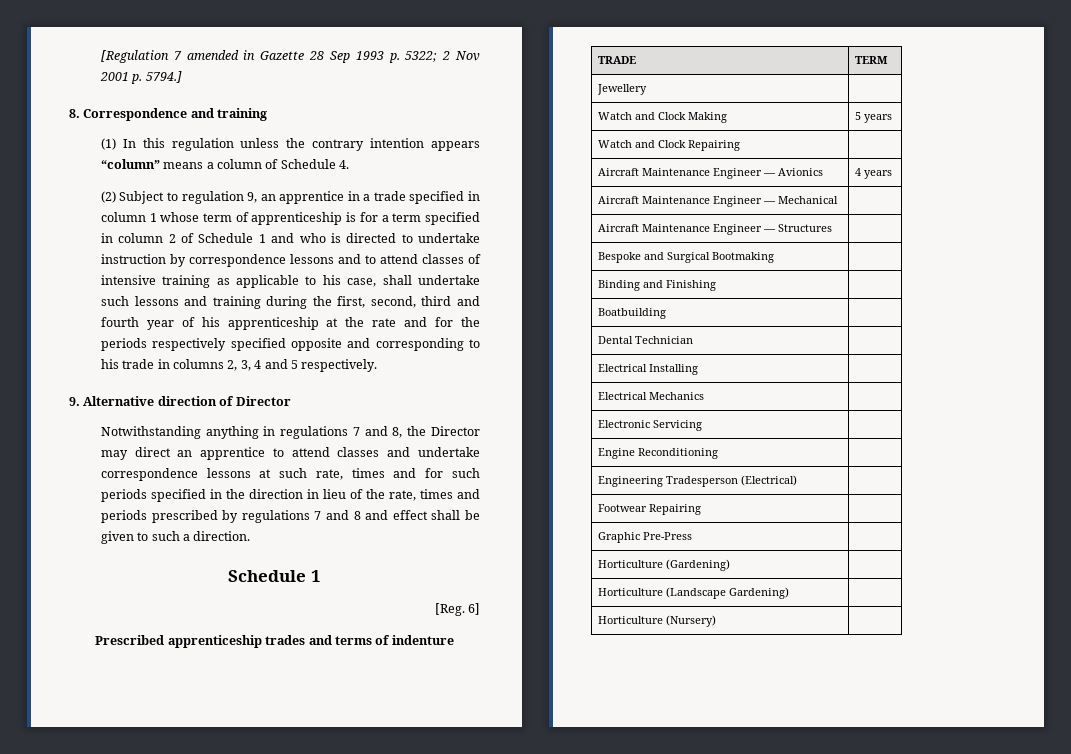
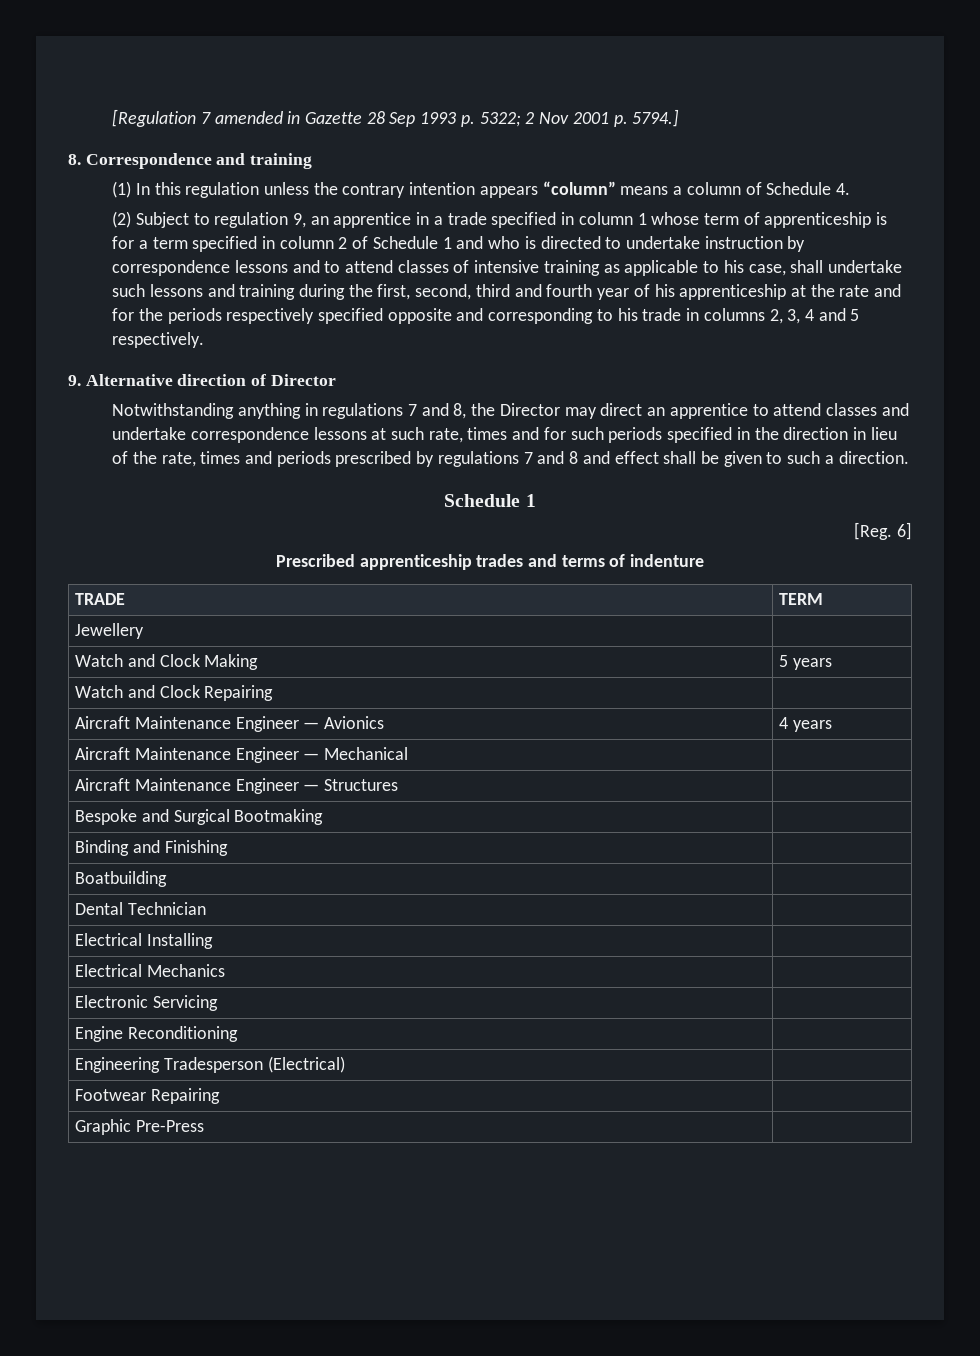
- Horticulture (Gardening) |
- Horticulture (Landscape Gardening) |
- Horticulture (Nursery) |

